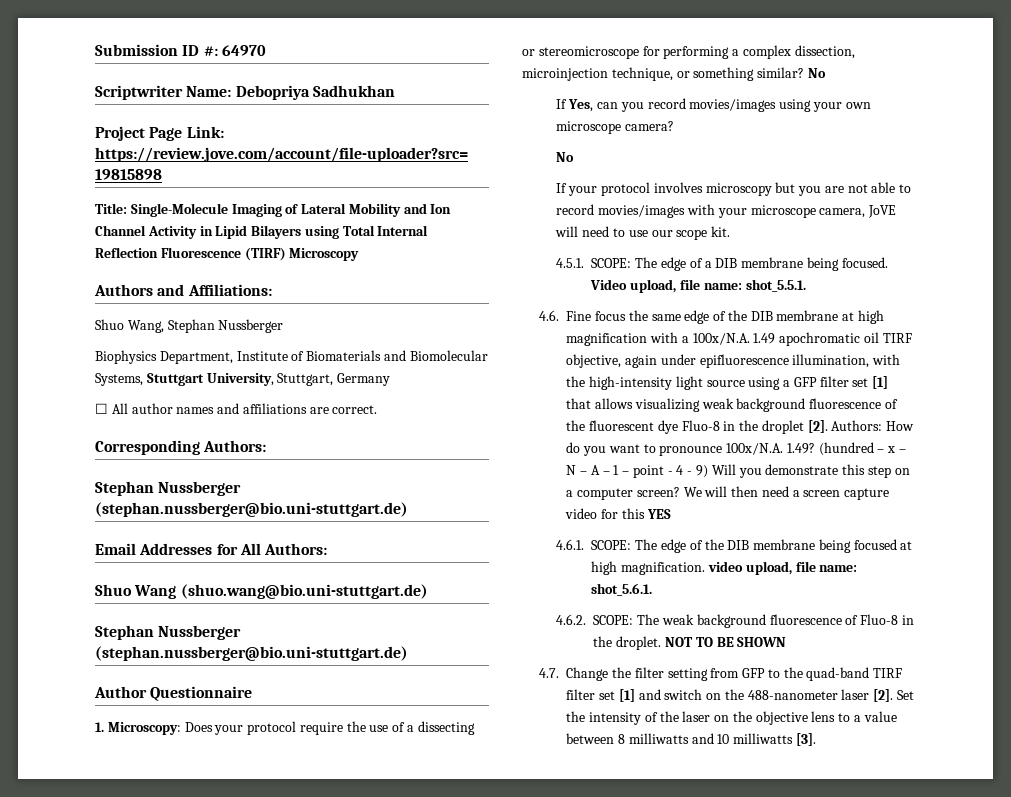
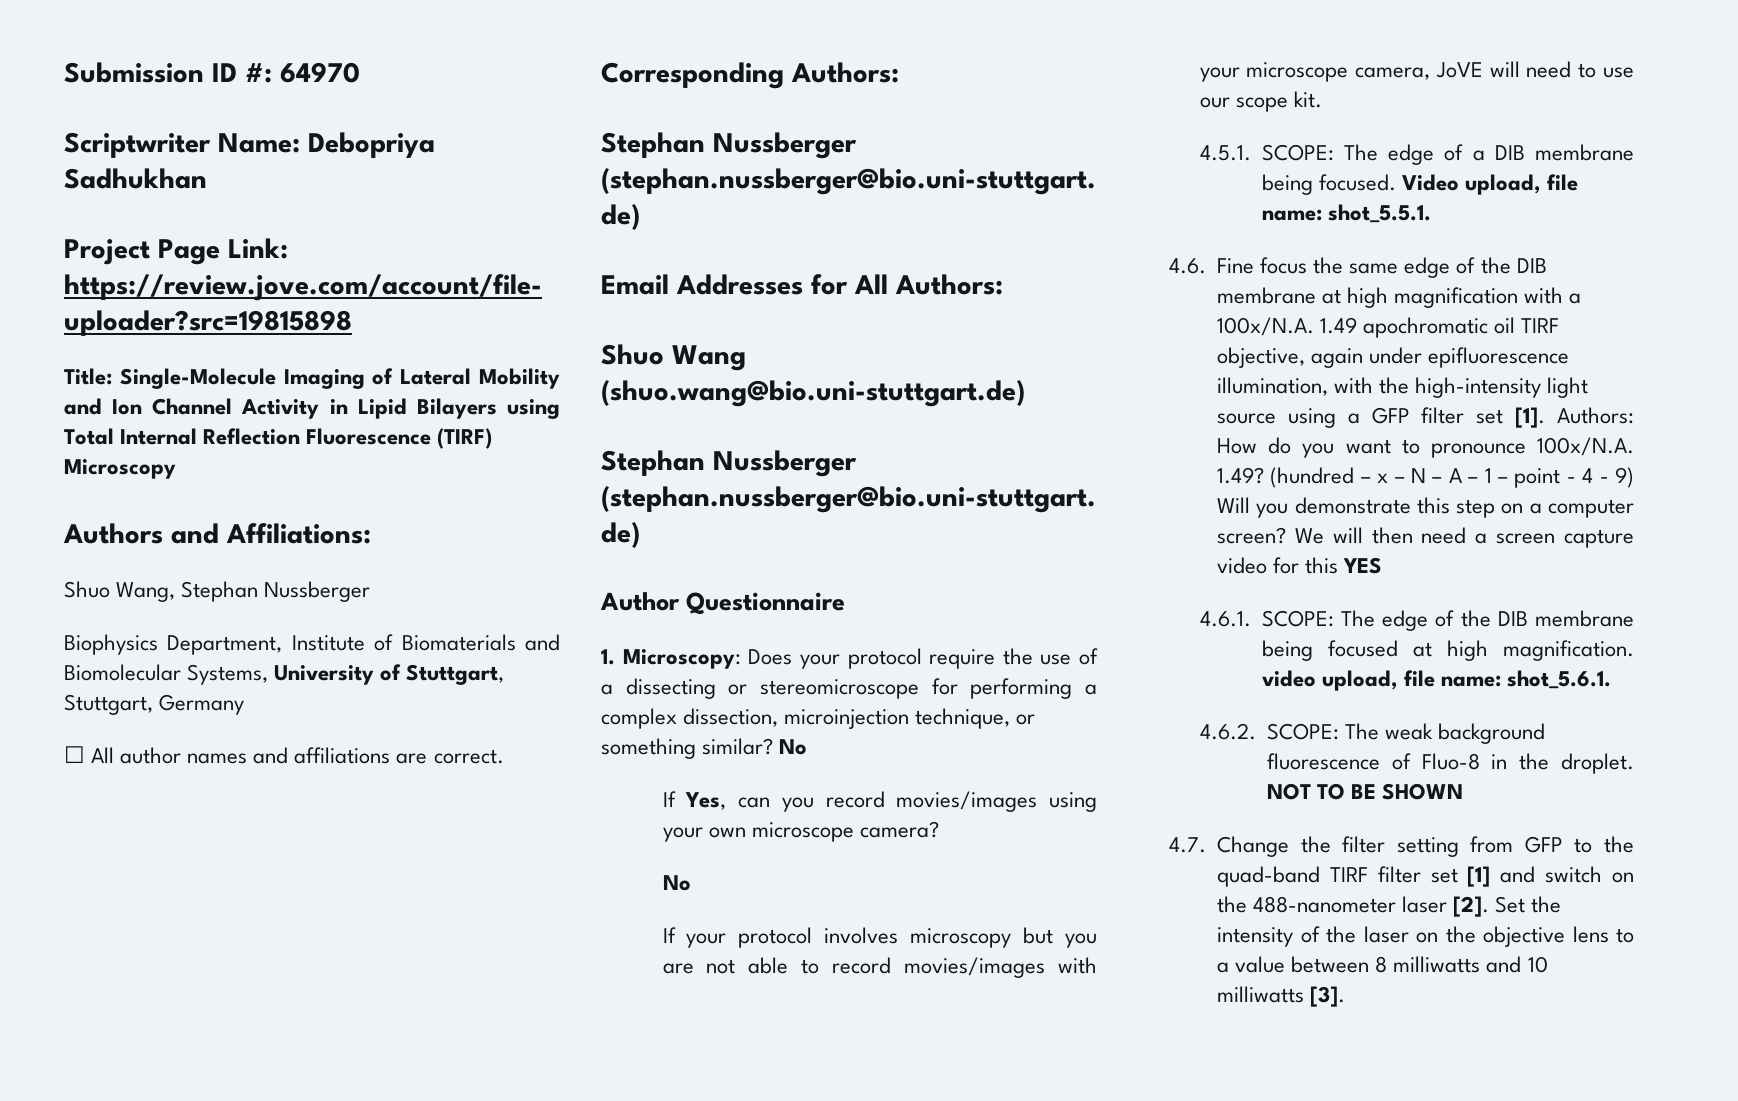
- Biophysics Department, Institute of Biomaterials and Biomolecular Systems, Stuttgart University, Stuttgart, Germany
+ Biophysics Department, Institute of Biomaterials and Biomolecular Systems, University of Stuttgart, Stuttgart, Germany
- 4.6. Fine focus the same edge of the DIB membrane at high magnification with a 100x/N.A. 1.49 apochromatic oil TIRF objective, again under epifluorescence illumination, with the high-intensity light source using a GFP filter set [1] that allows visualizing weak background fluorescence of the fluorescent dye Fluo-8 in the droplet [2].
+ 4.6. Fine focus the same edge of the DIB membrane at high magnification with a 100x/N.A. 1.49 apochromatic oil TIRF objective, again under epifluorescence illumination, with the high-intensity light source using a GFP filter set [1].

